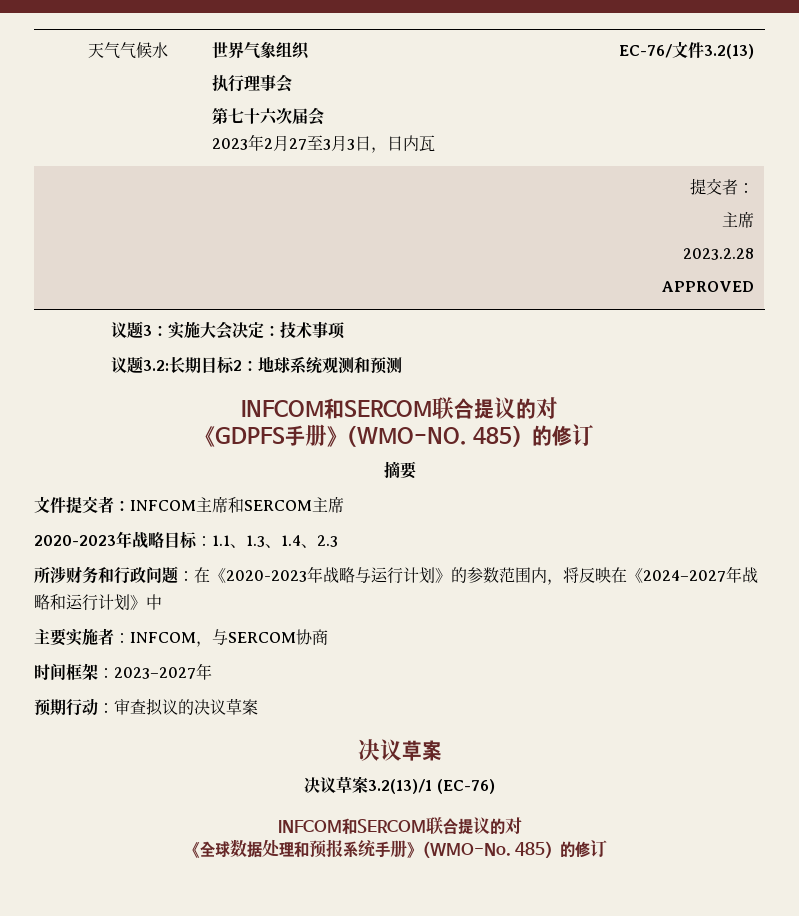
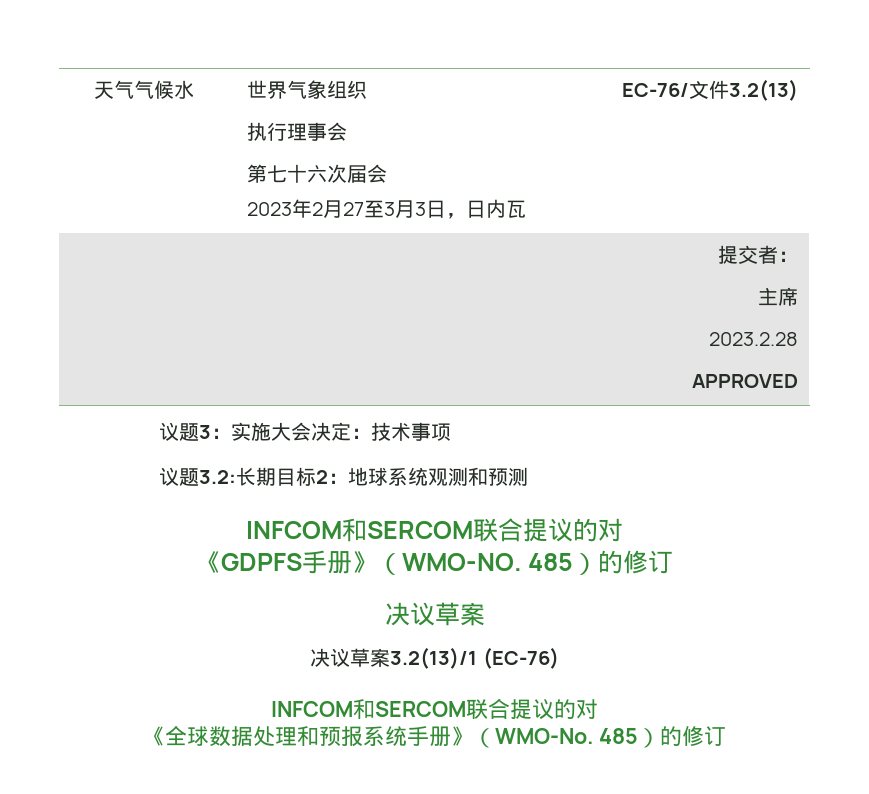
- 摘要
- 文件提交者：INFCOM主席和SERCOM主席
- 2020-2023年战略目标：1.1、1.3、1.4、2.3
- 所涉财务和行政问题：在《2020-2023年战略与运行计划》的参数范围内，将反映在《2024–2027年战略和运行计划》中
- 主要实施者：INFCOM，与SERCOM协商
- 时间框架：2023–2027年
- 预期行动：审查拟议的决议草案

